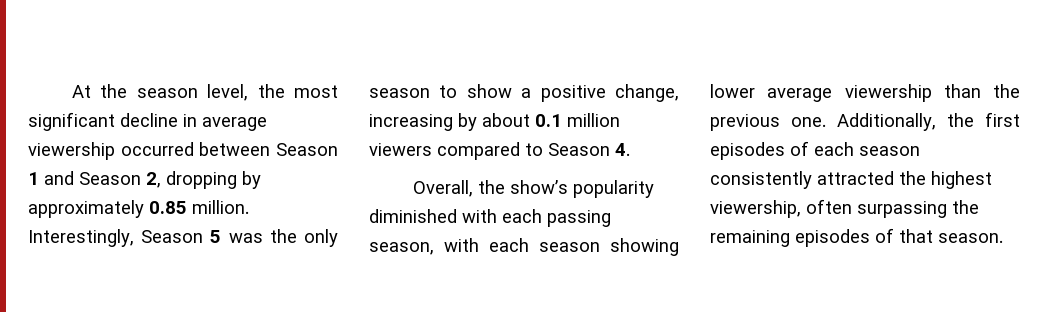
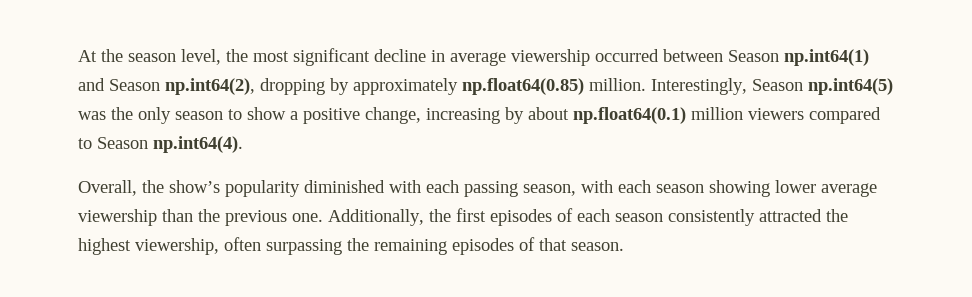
- At the season level, the most significant decline in average viewership occurred between Season 1 and Season 2, dropping by approximately 0.85 million.
+ At the season level, the most significant decline in average viewership occurred between Season np.int64(1) and Season np.int64(2), dropping by approximately np.float64(0.85) million.
- Interestingly, Season 5 was the only season to show a positive change, increasing by about 0.1 million viewers compared to Season 4.
+ Interestingly, Season np.int64(5) was the only season to show a positive change, increasing by about np.float64(0.1) million viewers compared to Season np.int64(4).

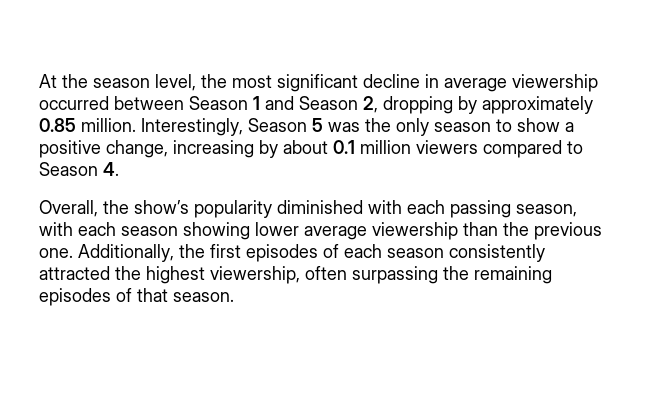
- At the season level, the most significant decline in average viewership occurred between Season np.int64(1) and Season np.int64(2), dropping by approximately np.float64(0.85) million.
+ At the season level, the most significant decline in average viewership occurred between Season 1 and Season 2, dropping by approximately 0.85 million.
- Interestingly, Season np.int64(5) was the only season to show a positive change, increasing by about np.float64(0.1) million viewers compared to Season np.int64(4).
+ Interestingly, Season 5 was the only season to show a positive change, increasing by about 0.1 million viewers compared to Season 4.

